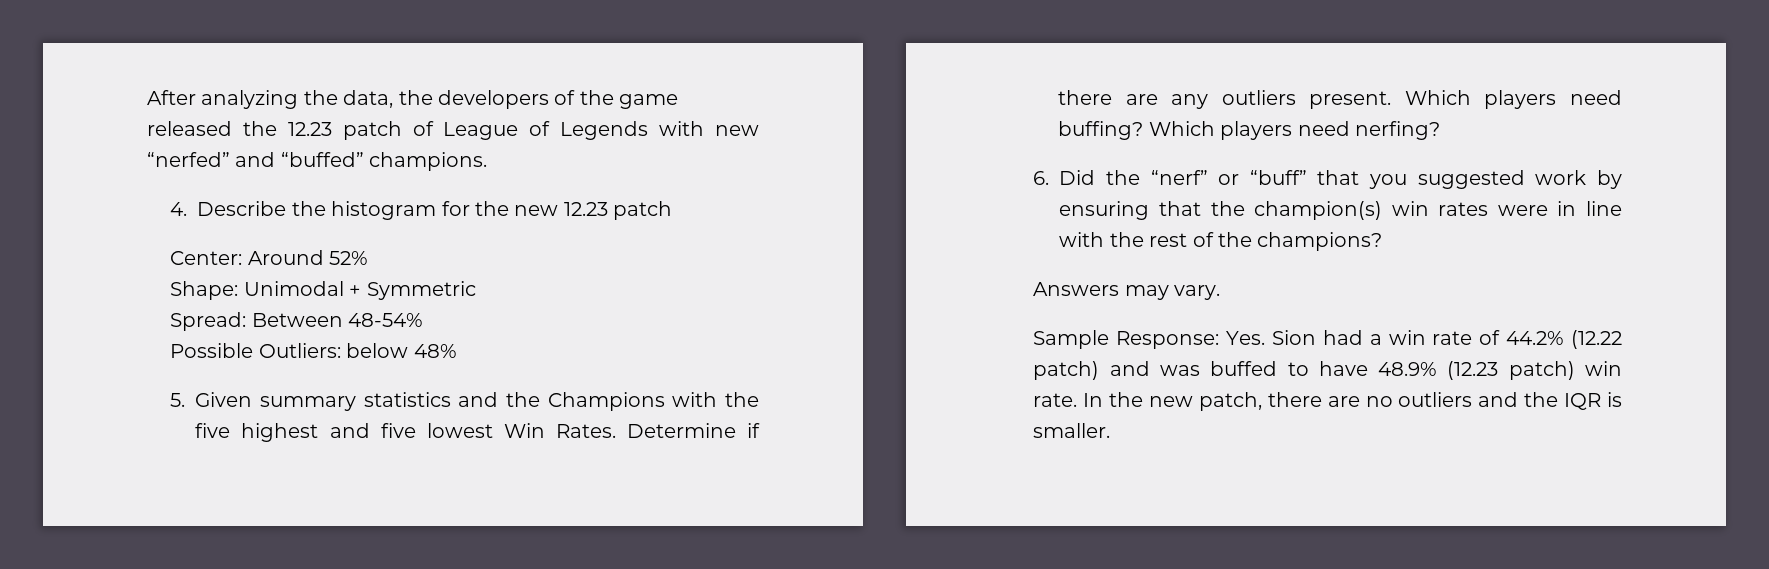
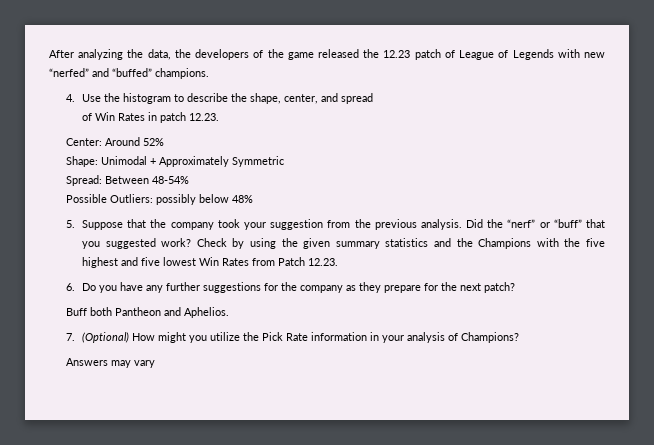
- 4. Describe the histogram for the new 12.23 patch
+ 4. Use the histogram to describe the shape, center, and spread
+ of Win Rates in patch 12.23.
- Shape: Unimodal + Symmetric
+ Shape: Unimodal + Approximately Symmetric
- Possible Outliers: below 48%
+ Possible Outliers: possibly below 48%
- 5. Given summary statistics and the Champions with the five highest and five lowest Win Rates. Determine if there are any outliers present. Which players need buffing? Which players need nerfing?
- 6. Did the “nerf” or “buff” that you suggested work by ensuring that the champion(s) win rates were in line with the rest of the champions?
- Answers may vary.
- Sample Response: Yes. Sion had a win rate of 44.2% (12.22 patch) and was buffed to have 48.9% (12.23 patch) win rate. In the new patch, there are no outliers and the IQR is smaller.
+ 5. Suppose that the company took your suggestion from the previous analysis. Did the “nerf” or “buff” that you suggested work? Check by using the given summary statistics and the Champions with the five highest and five lowest Win Rates from Patch 12.23.
+ 6. Do you have any further suggestions for the company as they prepare for the next patch?
+ Buff both Pantheon and Aphelios.
+ 7. (Optional) How might you utilize the Pick Rate information in your analysis of Champions?
+ Answers may vary

